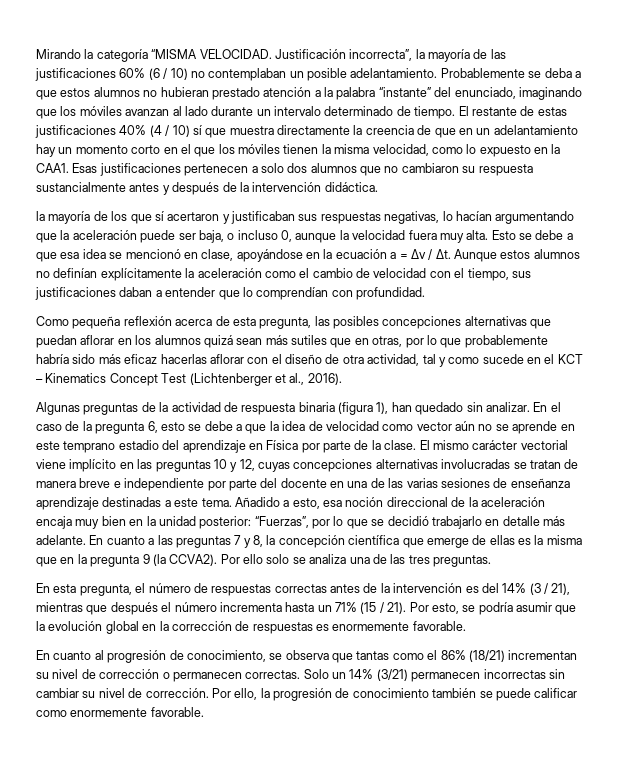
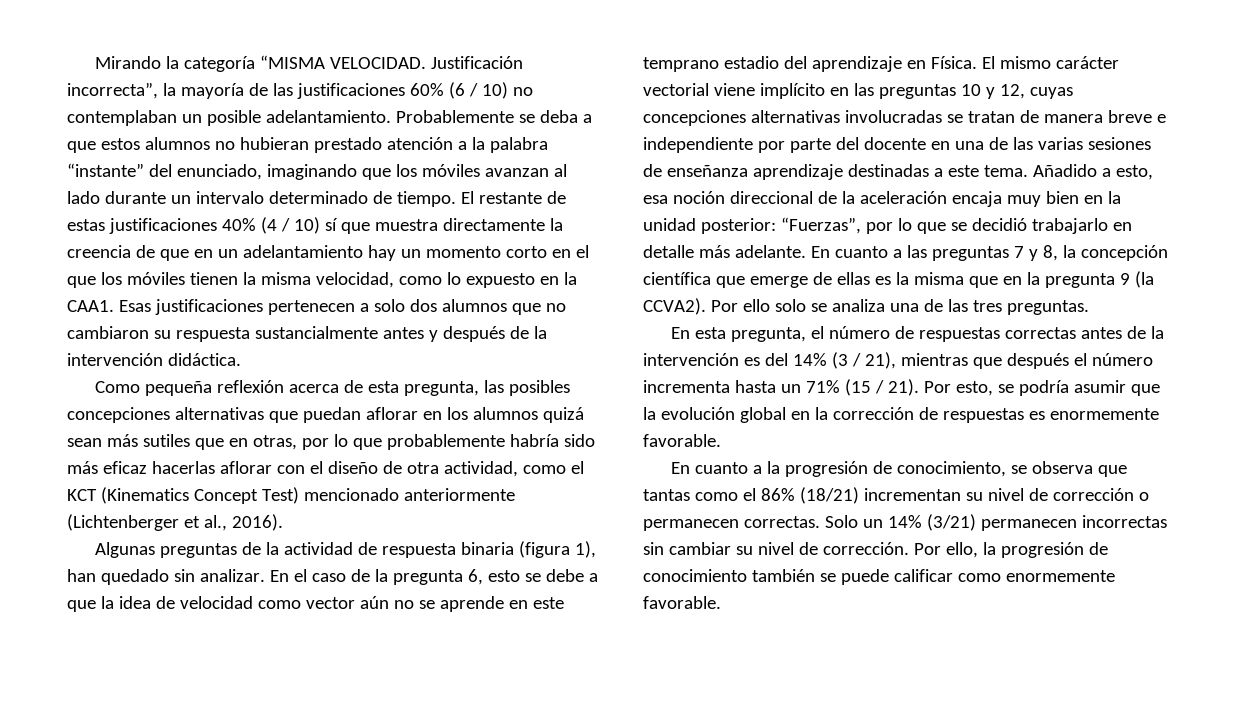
- la mayoría de los que sí acertaron y justificaban sus respuestas negativas, lo hacían argumentando que la aceleración puede ser baja, o incluso 0, aunque la velocidad fuera muy alta. Esto se debe a que esa idea se mencionó en clase, apoyándose en la ecuación a = ∆v / ∆t. Aunque estos alumnos no definían explícitamente la aceleración como el cambio de velocidad con el tiempo, sus justificaciones daban a entender que lo comprendían con profundidad.
- Como pequeña reflexión acerca de esta pregunta, las posibles concepciones alternativas que puedan aflorar en los alumnos quizá sean más sutiles que en otras, por lo que probablemente habría sido más eficaz hacerlas aflorar con el diseño de otra actividad, tal y como sucede en el KCT – Kinematics Concept Test (Lichtenberger et al., 2016).
+ Como pequeña reflexión acerca de esta pregunta, las posibles concepciones alternativas que puedan aflorar en los alumnos quizá sean más sutiles que en otras, por lo que probablemente habría sido más eficaz hacerlas aflorar con el diseño de otra actividad, como el KCT (Kinematics Concept Test) mencionado anteriormente (Lichtenberger et al., 2016).
- En el caso de la pregunta 6, esto se debe a que la idea de velocidad como vector aún no se aprende en este temprano estadio del aprendizaje en Física por parte de la clase.
+ En el caso de la pregunta 6, esto se debe a que la idea de velocidad como vector aún no se aprende en este temprano estadio del aprendizaje en Física.
- En cuanto al progresión de conocimiento, se observa que tantas como el 86% (18/21) incrementan su nivel de corrección o permanecen correctas.
+ En cuanto a la progresión de conocimiento, se observa que tantas como el 86% (18/21) incrementan su nivel de corrección o permanecen correctas.

